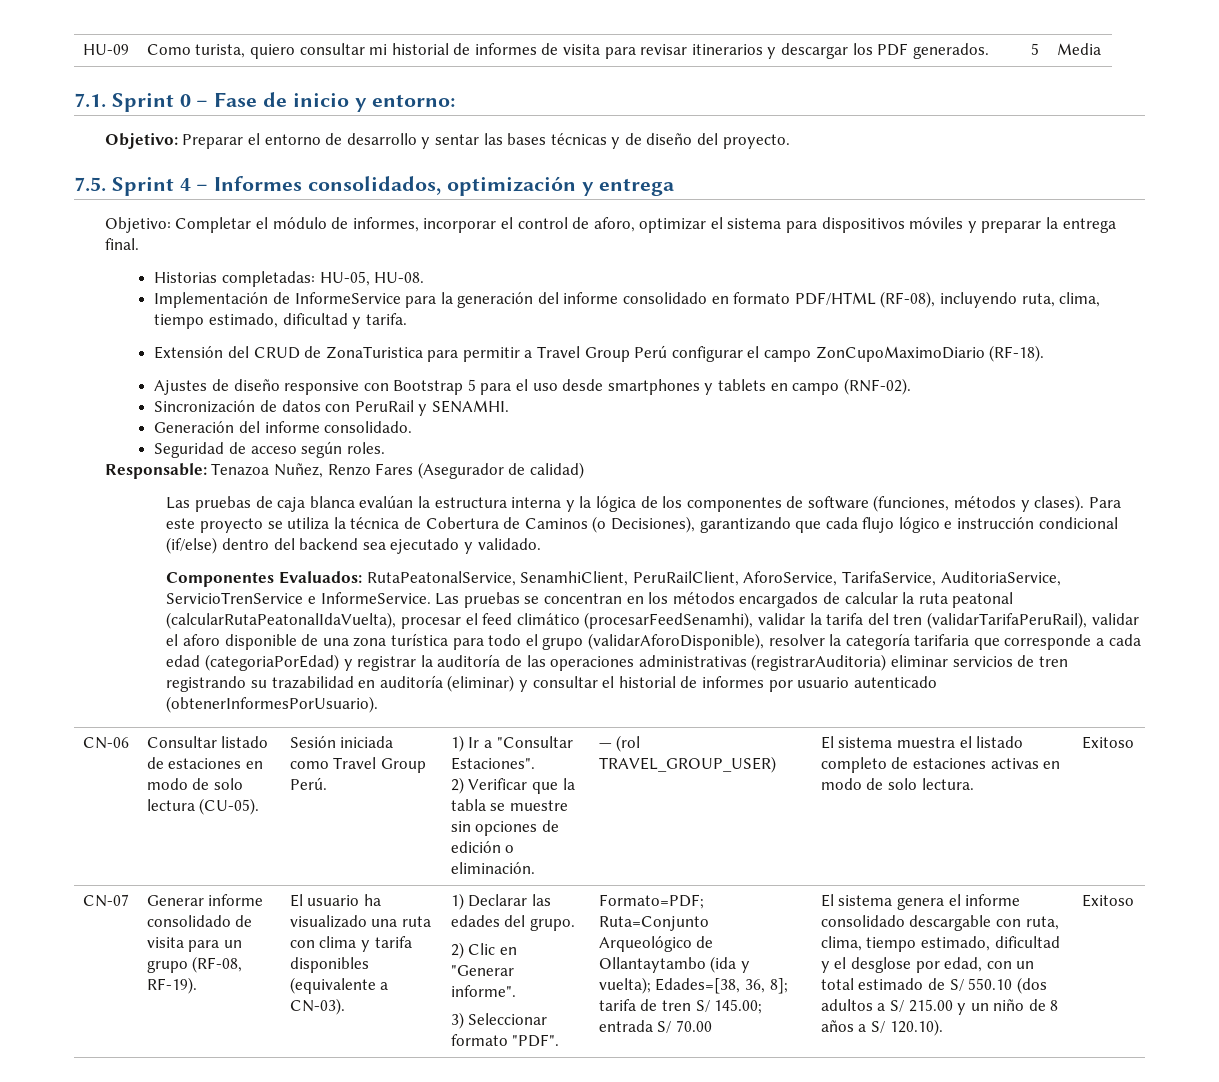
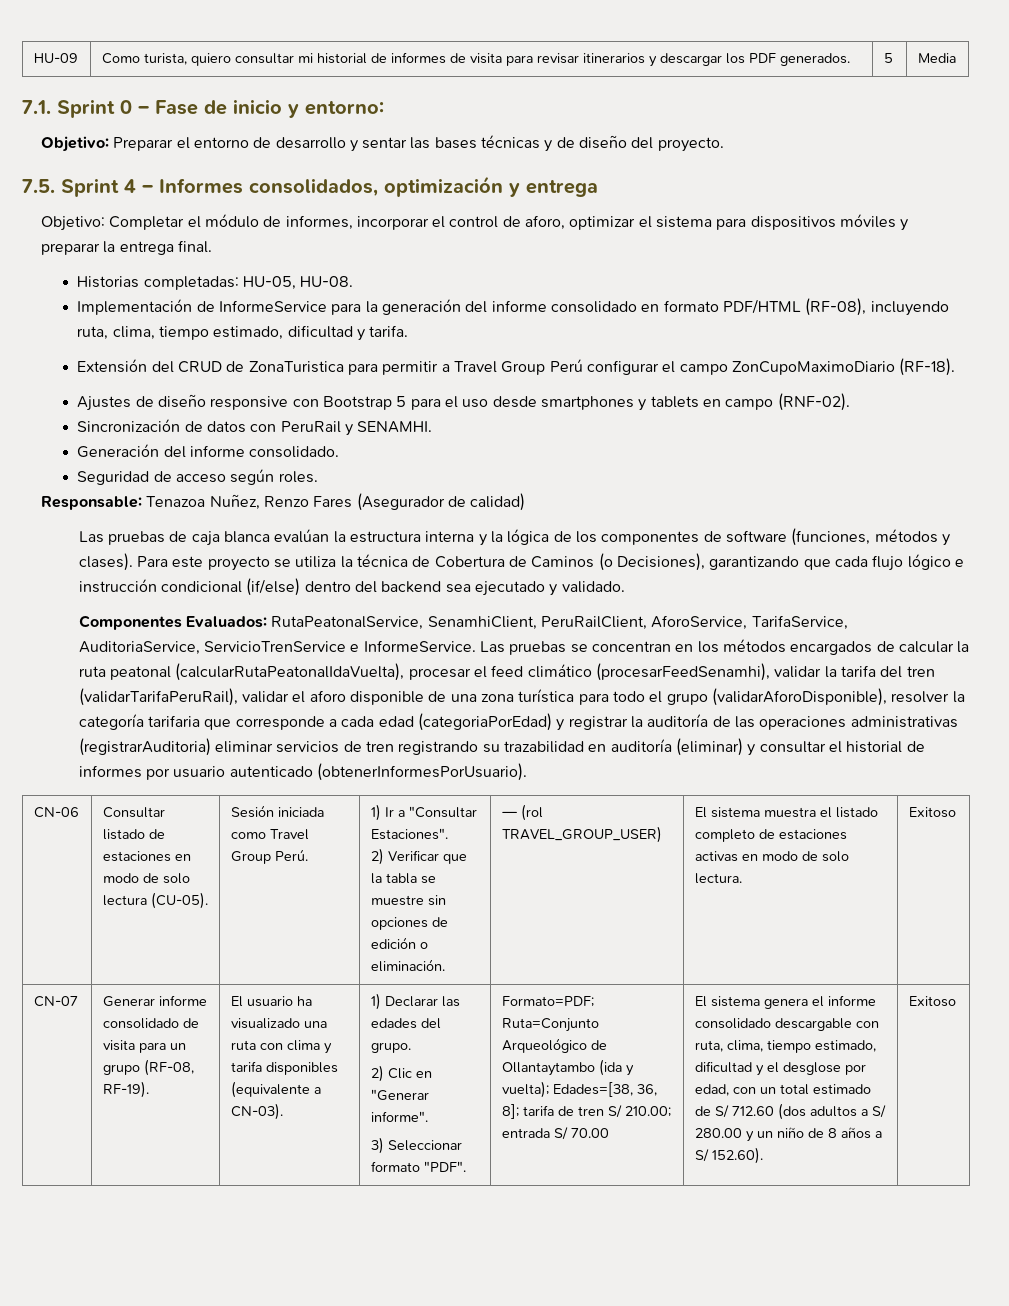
- Formato=PDF; Ruta=Conjunto Arqueológico de Ollantaytambo (ida y vuelta); Edades=[38, 36, 8]; tarifa de tren S/ 145.00; entrada S/ 70.00
+ Formato=PDF; Ruta=Conjunto Arqueológico de Ollantaytambo (ida y vuelta); Edades=[38, 36, 8]; tarifa de tren S/ 210.00; entrada S/ 70.00
- El sistema genera el informe consolidado descargable con ruta, clima, tiempo estimado, dificultad y el desglose por edad, con un total estimado de S/ 550.10 (dos adultos a S/ 215.00 y un niño de 8 años a S/ 120.10).
+ El sistema genera el informe consolidado descargable con ruta, clima, tiempo estimado, dificultad y el desglose por edad, con un total estimado de S/ 712.60 (dos adultos a S/ 280.00 y un niño de 8 años a S/ 152.60).

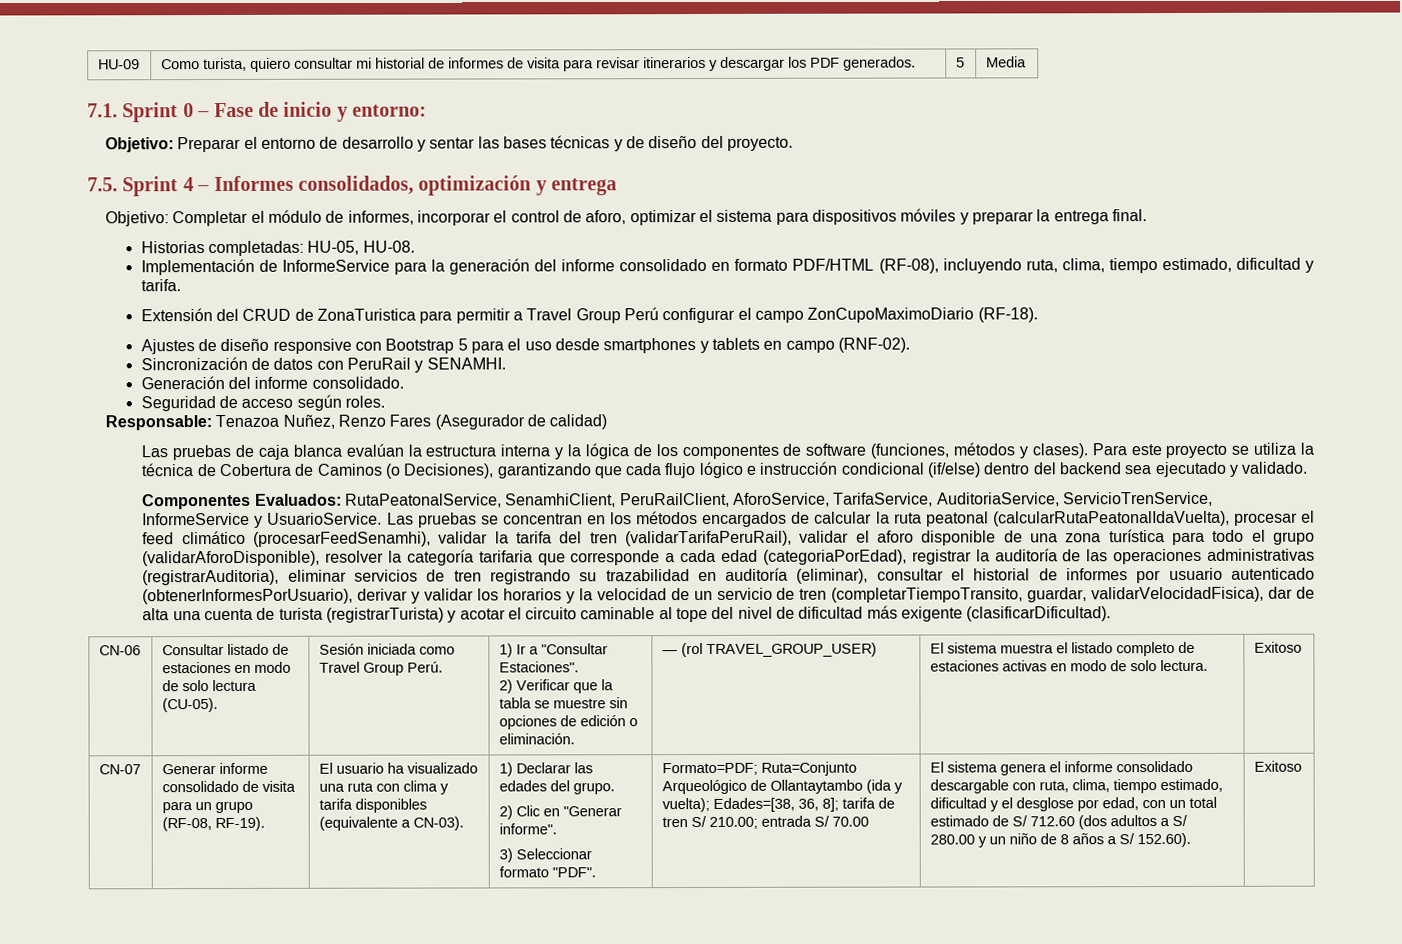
- Componentes Evaluados: RutaPeatonalService, SenamhiClient, PeruRailClient, AforoService, TarifaService, AuditoriaService, ServicioTrenService e InformeService.
+ Componentes Evaluados: RutaPeatonalService, SenamhiClient, PeruRailClient, AforoService, TarifaService, AuditoriaService, ServicioTrenService, InformeService y UsuarioService.
- Las pruebas se concentran en los métodos encargados de calcular la ruta peatonal (calcularRutaPeatonalIdaVuelta), procesar el feed climático (procesarFeedSenamhi), validar la tarifa del tren (validarTarifaPeruRail), validar el aforo disponible de una zona turística para todo el grupo (validarAforoDisponible), resolver la categoría tarifaria que corresponde a cada edad (categoriaPorEdad) y registrar la auditoría de las operaciones administrativas (registrarAuditoria) eliminar servicios de tren registrando su trazabilidad en auditoría (eliminar) y consultar el historial de informes por usuario autenticado (obtenerInformesPorUsuario).
+ Las pruebas se concentran en los métodos encargados de calcular la ruta peatonal (calcularRutaPeatonalIdaVuelta), procesar el feed climático (procesarFeedSenamhi), validar la tarifa del tren (validarTarifaPeruRail), validar el aforo disponible de una zona turística para todo el grupo (validarAforoDisponible), resolver la categoría tarifaria que corresponde a cada edad (categoriaPorEdad), registrar la auditoría de las operaciones administrativas (registrarAuditoria), eliminar servicios de tren registrando su trazabilidad en auditoría (eliminar), consultar el historial de informes por usuario autenticado (obtenerInformesPorUsuario), derivar y validar los horarios y la velocidad de un servicio de tren (completarTiempoTransito, guardar, validarVelocidadFisica), dar de alta una cuenta de turista (registrarTurista) y acotar el circuito caminable al tope del nivel de dificultad más exigente (clasificarDificultad).

